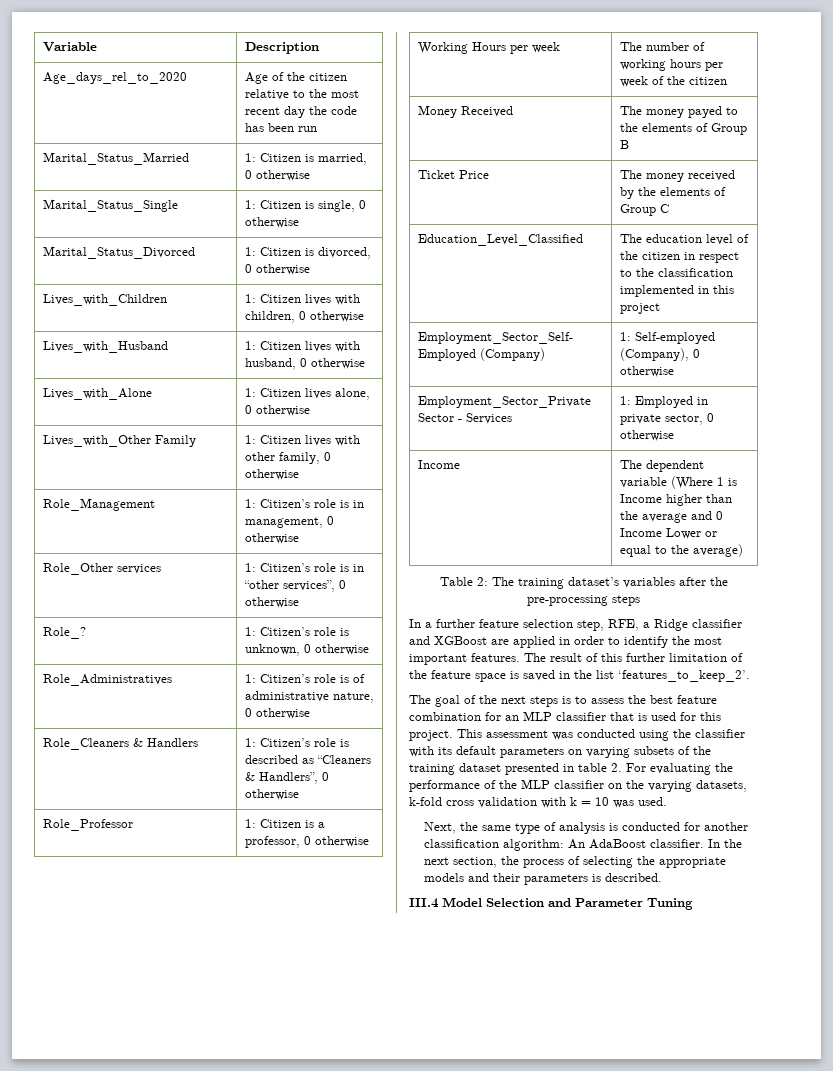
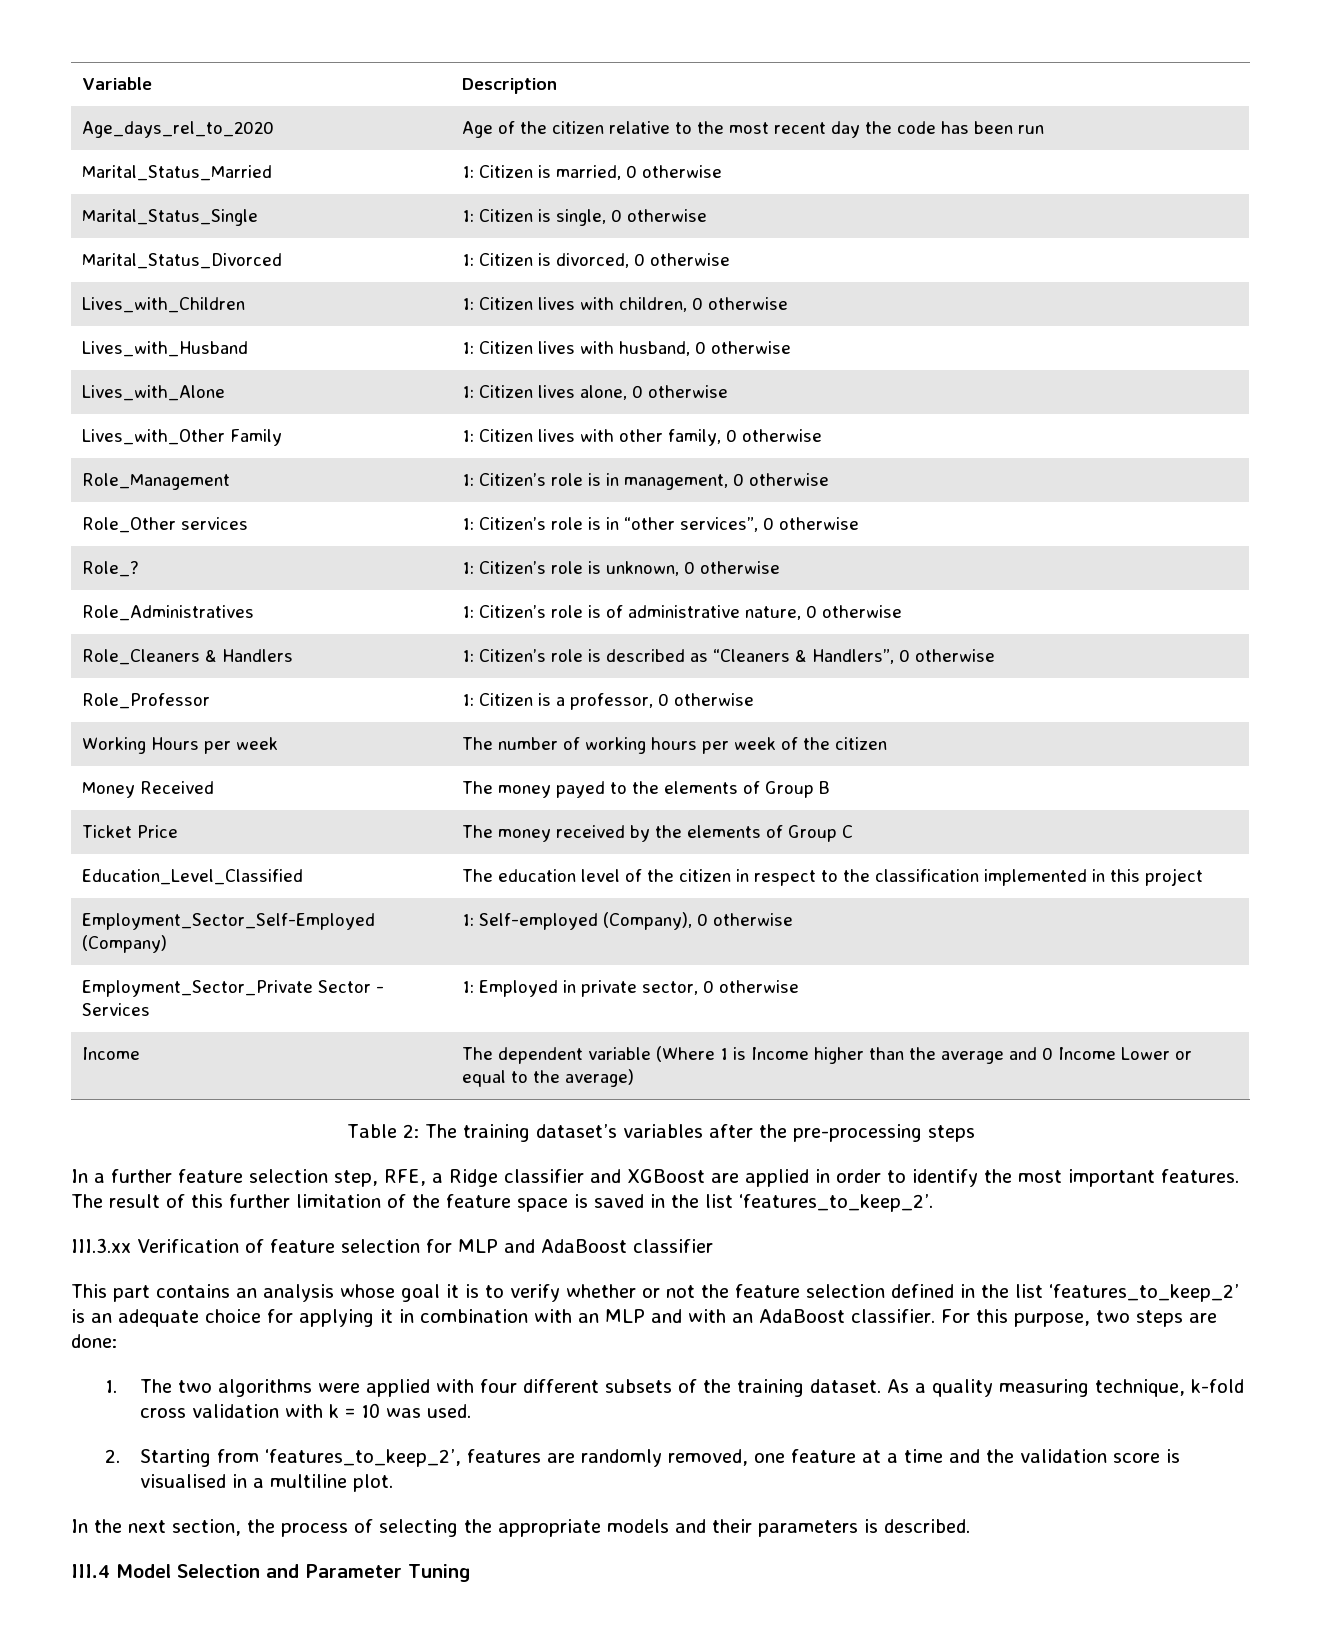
- The goal of the next steps is to assess the best feature combination for an MLP classifier that is used for this project. This assessment was conducted using the classifier with its default parameters on varying subsets of the training dataset presented in table 2. For evaluating the performance of the MLP classifier on the varying datasets, k-fold cross validation with k = 10 was used.
+ III.3.xx Verification of feature selection for MLP and AdaBoost classifier
+ This part contains an analysis whose goal it is to verify whether or not the feature selection defined in the list ‘features_to_keep_2’ is an adequate choice for applying it in combination with an MLP and with an AdaBoost classifier. For this purpose, two steps are done:
+ 1. The two algorithms were applied with four different subsets of the training dataset. As a quality measuring technique, k-fold cross validation with k = 10 was used.
- Next, the same type of analysis is conducted for another classification algorithm: An AdaBoost classifier. In the next section, the process of selecting the appropriate models and their parameters is described.
+ 2. Starting from ‘features_to_keep_2’, features are randomly removed, one feature at a time and the validation score is visualised in a multiline plot.
+ In the next section, the process of selecting the appropriate models and their parameters is described.

